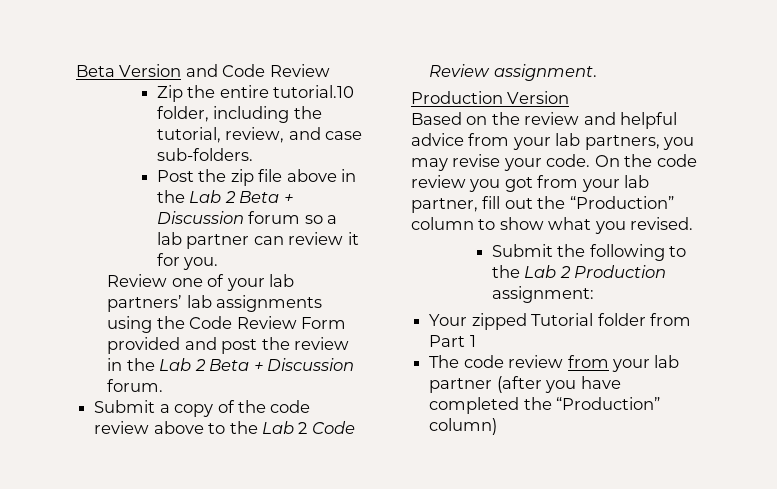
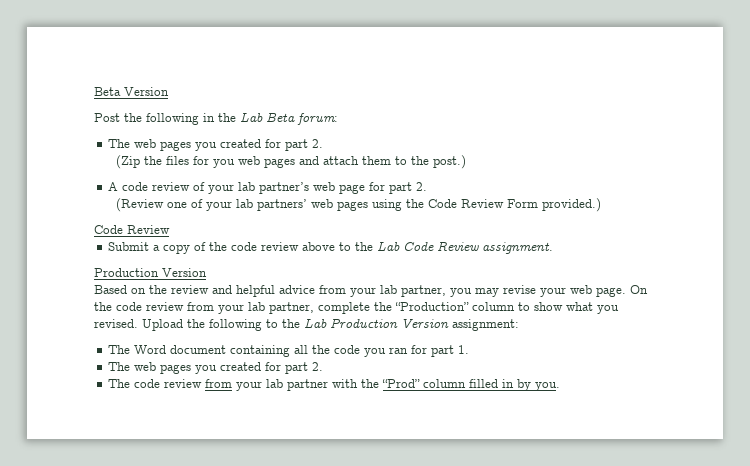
- Beta Version and Code Review
- Zip the entire tutorial.10 folder, including the tutorial, review, and case sub-folders.
- Post the zip file above in the Lab 2 Beta + Discussion forum so a lab partner can review it for you.
- Review one of your lab partners’ lab assignments using the Code Review Form provided and post the review in the Lab 2 Beta + Discussion forum.
+ Beta Version
+ Post the following in the Lab Beta forum:
+ The web pages you created for part 2.
+ (Zip the files for you web pages and attach them to the post.)
+ A code review of your lab partner’s web page for part 2.
+ (Review one of your lab partners’ web pages using the Code Review Form provided.)
+ Code Review
- Submit a copy of the code review above to the Lab 2 Code Review assignment.
+ Submit a copy of the code review above to the Lab Code Review assignment.
- Based on the review and helpful advice from your lab partners, you may revise your code.
+ Based on the review and helpful advice from your lab partner, you may revise your web page.
- On the code review you got from your lab partner, fill out the “Production” column to show what you revised.
- Submit the following to the Lab 2 Production assignment:
+ On the code review from your lab partner, complete the “Production” column to show what you revised. Upload the following to the Lab Production Version assignment:
- Your zipped Tutorial folder from Part 1
+ The Word document containing all the code you ran for part 1.
+ The web pages you created for part 2.
- The code review from your lab partner (after you have completed the “Production” column)
+ The code review from your lab partner with the “Prod” column filled in by you.

